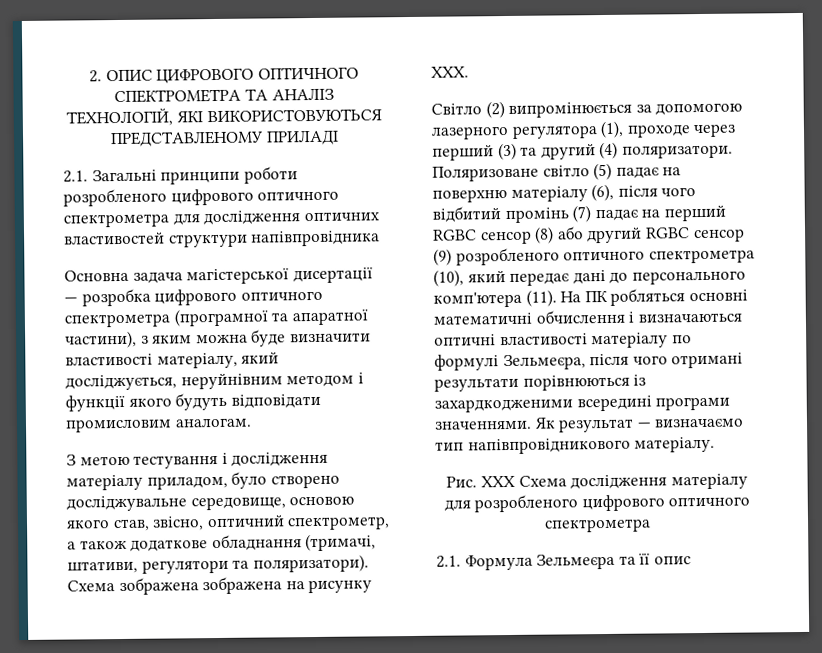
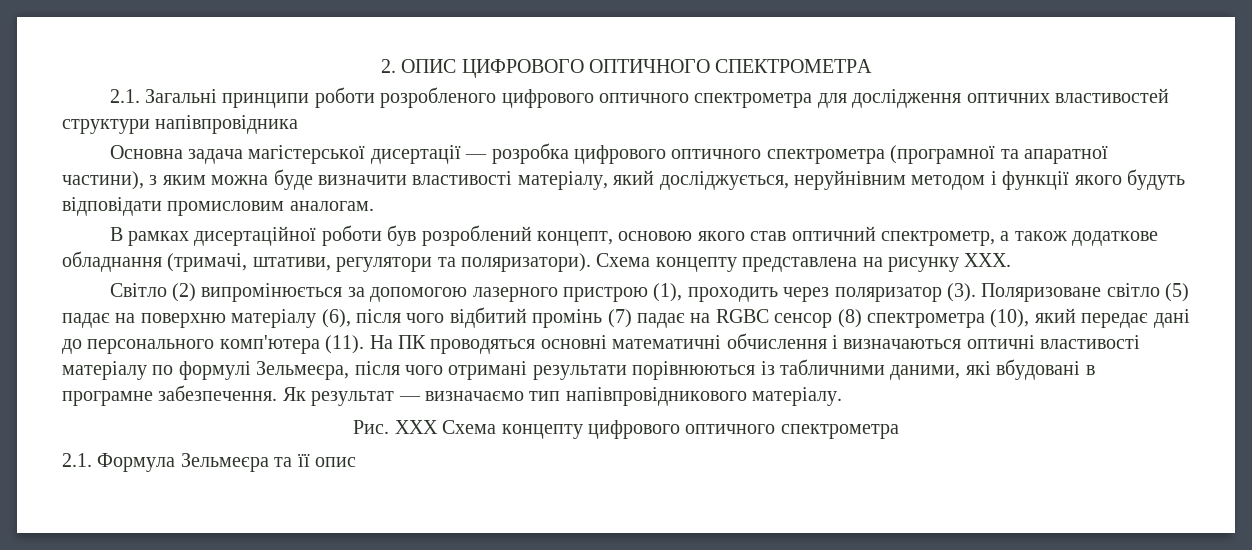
- 2. ОПИС ЦИФРОВОГО ОПТИЧНОГО СПЕКТРОМЕТРА ТА АНАЛІЗ ТЕХНОЛОГІЙ, ЯКІ ВИКОРИСТОВУЮТЬСЯ ПРЕДСТАВЛЕНОМУ ПРИЛАДІ
+ 2. ОПИС ЦИФРОВОГО ОПТИЧНОГО СПЕКТРОМЕТРА
- З метою тестування і дослідження матеріалу приладом, було створено досліджувальне середовище, основою якого став, звісно, оптичний спектрометр, а також додаткове обладнання (тримачі, штативи, регулятори та поляризатори).
+ В рамках дисертаційної роботи був розроблений концепт, основою якого став оптичний спектрометр, а також додаткове обладнання (тримачі, штативи, регулятори та поляризатори).
- Схема зображена зображена на рисунку ХХХ.
+ Схема концепту представлена на рисунку ХХХ.
- Світло (2) випромінюється за допомогою лазерного регулятора (1), проходе через перший (3) та другий (4) поляризатори.
+ Світло (2) випромінюється за допомогою лазерного пристрою (1), проходить через поляризатор (3).
- Поляризоване світло (5) падає на поверхню матеріалу (6), після чого відбитий промінь (7) падає на перший RGBC сенсор (8) або другий RGBC сенсор (9) розробленого оптичного спектрометра (10), який передає дані до персонального комп'ютера (11).
+ Поляризоване світло (5) падає на поверхню матеріалу (6), після чого відбитий промінь (7) падає на RGBC сенсор (8) спектрометра (10), який передає дані до персонального комп'ютера (11).
- На ПК робляться основні математичні обчислення і визначаються оптичні властивості матеріалу по формулі Зельмеєра, після чого отримані результати порівнюються із захардкодженими всередині програми значеннями.
+ На ПК проводяться основні математичні обчислення і визначаються оптичні властивості матеріалу по формулі Зельмеєра, після чого отримані результати порівнюються із табличними даними, які вбудовані в програмне забезпечення.
- Рис. ХХХ Схема дослідження матеріалу для розробленого цифрового оптичного спектрометра
+ Рис. ХХХ Схема концепту цифрового оптичного спектрометра

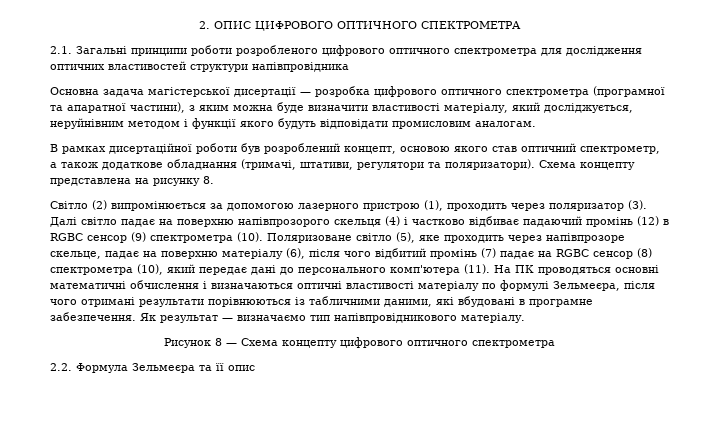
- Схема концепту представлена на рисунку ХХХ.
+ Схема концепту представлена на рисунку 8.
- Поляризоване світло (5) падає на поверхню матеріалу (6), після чого відбитий промінь (7) падає на RGBC сенсор (8) спектрометра (10), який передає дані до персонального комп'ютера (11).
+ Далі світло падає на поверхню напівпрозорого скельця (4) і частково відбиває падаючий промінь (12) в RGBC сенсор (9) спектрометра (10). Поляризоване світло (5), яке проходить через напівпрозоре скельце, падає на поверхню матеріалу (6), після чого відбитий промінь (7) падає на RGBC сенсор (8) спектрометра (10), який передає дані до персонального комп'ютера (11).
- Рис. ХХХ Схема концепту цифрового оптичного спектрометра
+ Рисунок 8 — Схема концепту цифрового оптичного спектрометра
- 2.1. Формула Зельмеєра та її опис
+ 2.2. Формула Зельмеєра та її опис

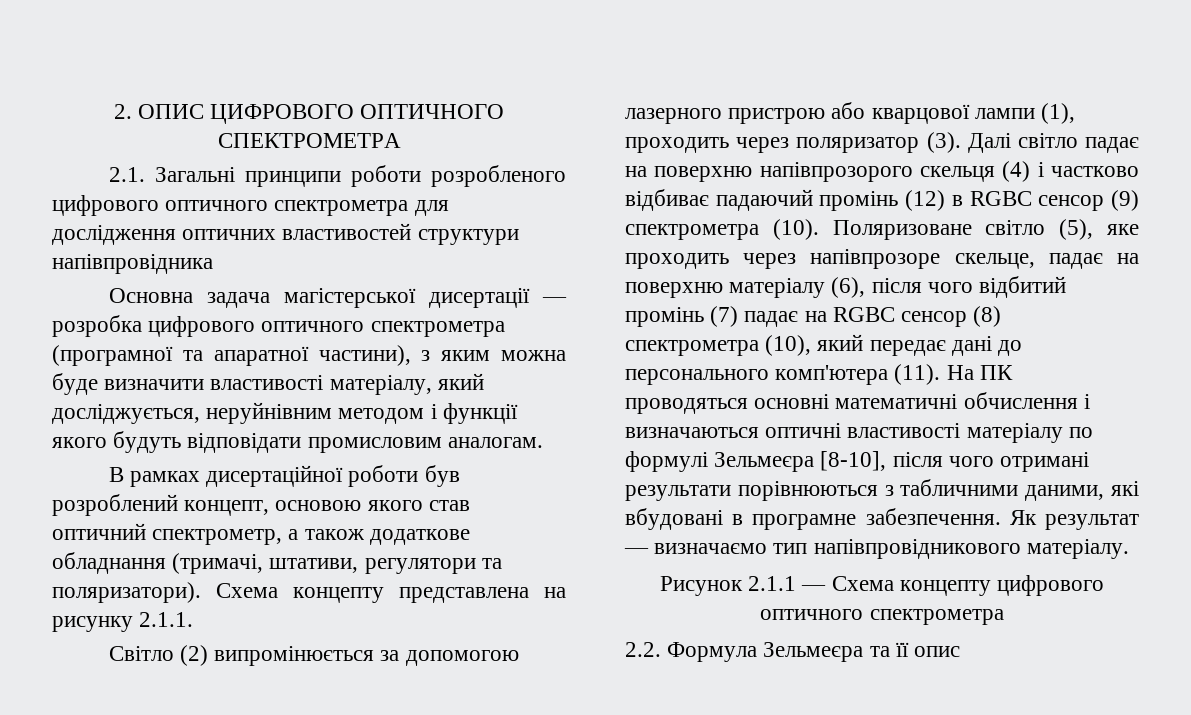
- Схема концепту представлена на рисунку 8.
+ Схема концепту представлена на рисунку 2.1.1.
- Світло (2) випромінюється за допомогою лазерного пристрою (1), проходить через поляризатор (3).
+ Світло (2) випромінюється за допомогою лазерного пристрою або кварцової лампи (1), проходить через поляризатор (3).
- На ПК проводяться основні математичні обчислення і визначаються оптичні властивості матеріалу по формулі Зельмеєра, після чого отримані результати порівнюються із табличними даними, які вбудовані в програмне забезпечення.
+ На ПК проводяться основні математичні обчислення і визначаються оптичні властивості матеріалу по формулі Зельмеєра [8-10], після чого отримані результати порівнюються з табличними даними, які вбудовані в програмне забезпечення.
- Рисунок 8 — Схема концепту цифрового оптичного спектрометра
+ Рисунок 2.1.1 — Схема концепту цифрового оптичного спектрометра

